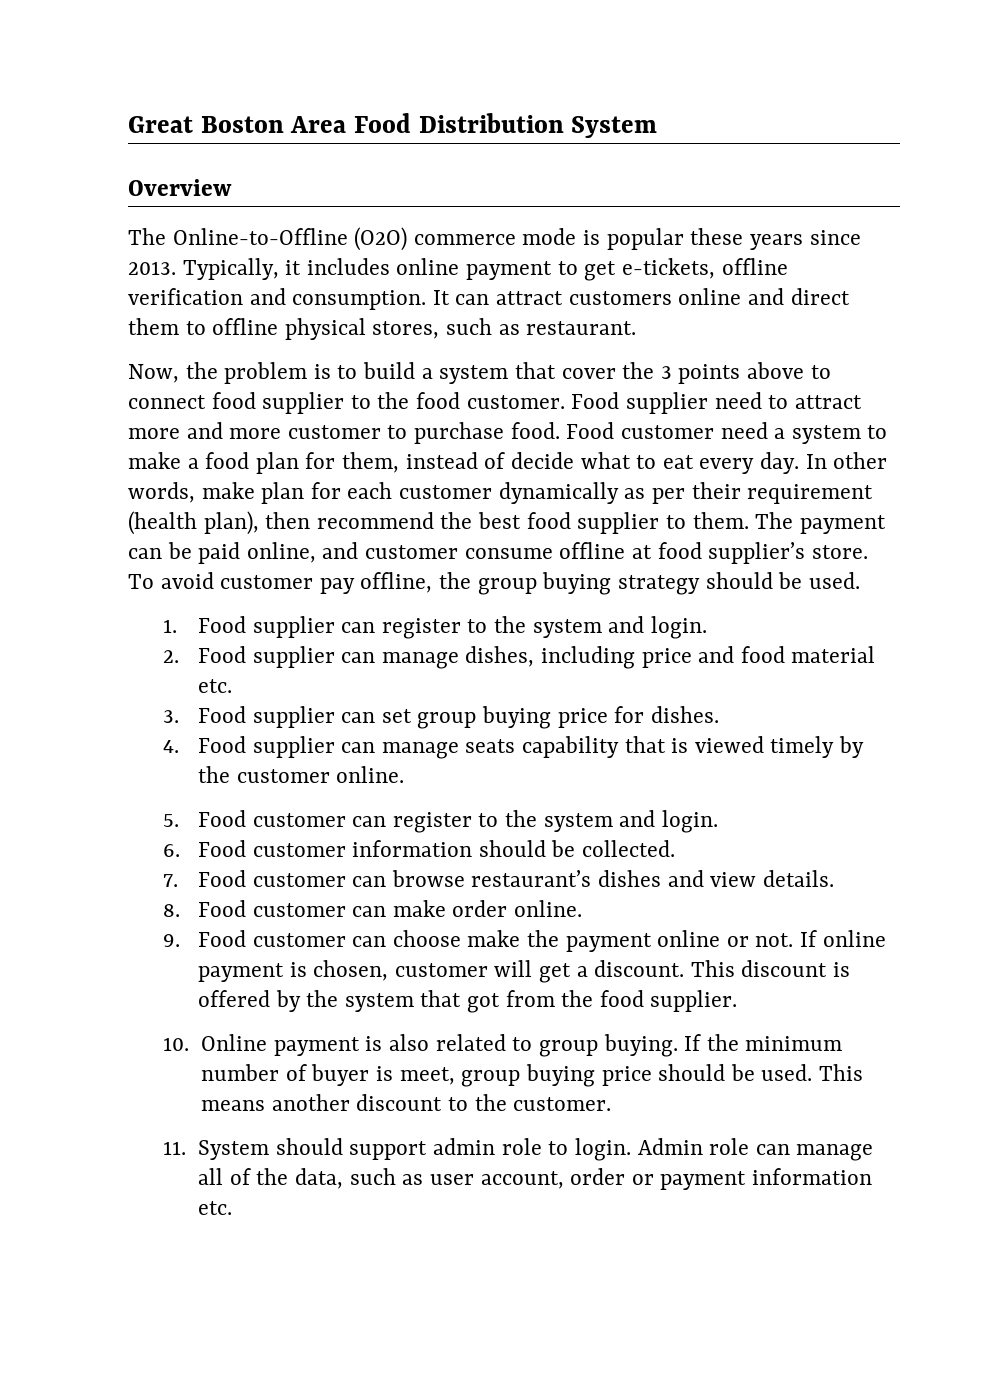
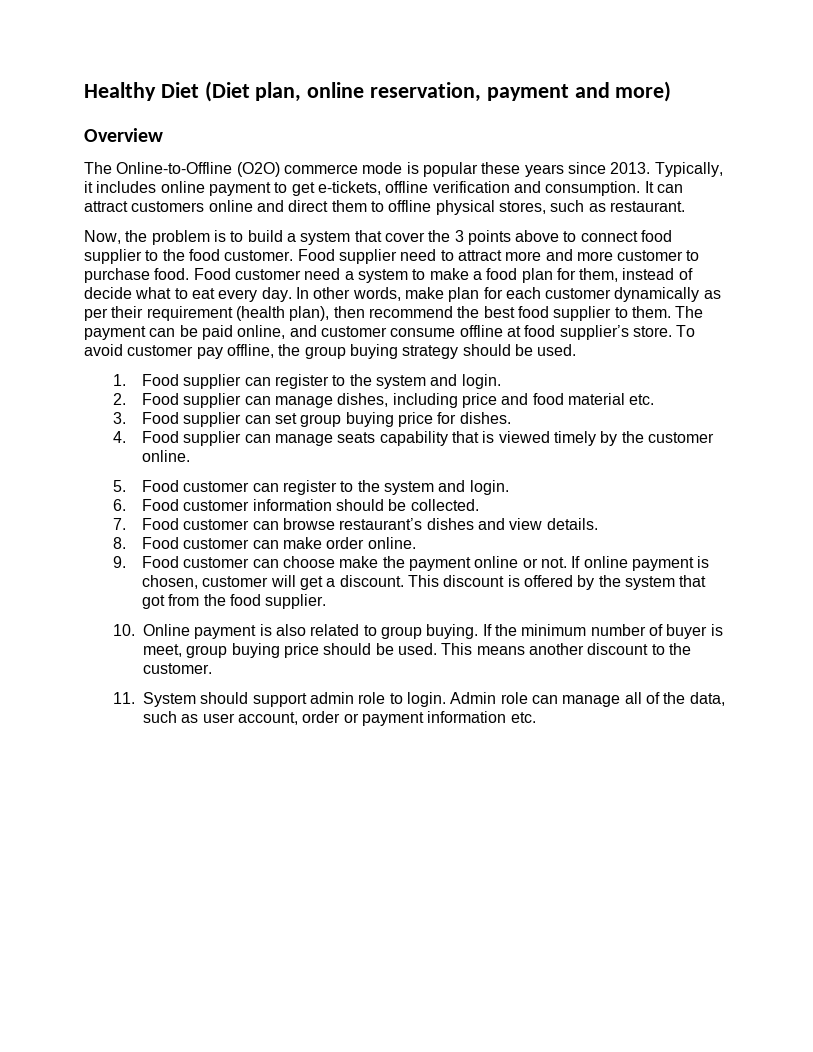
- Great Boston Area Food Distribution System
+ Healthy Diet (Diet plan, online reservation, payment and more)

